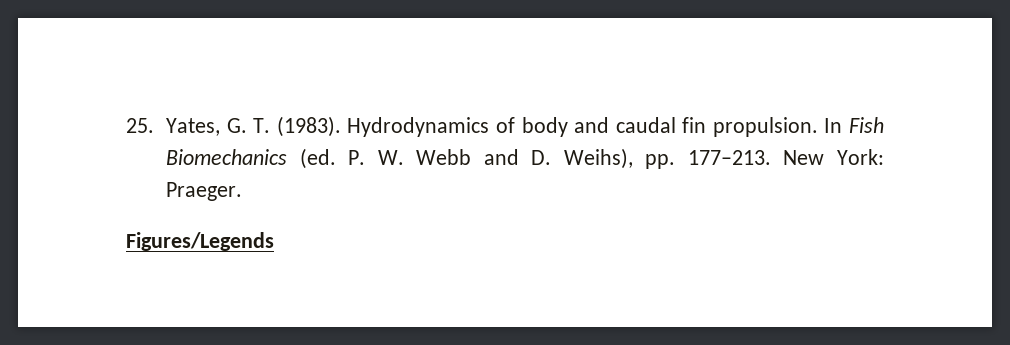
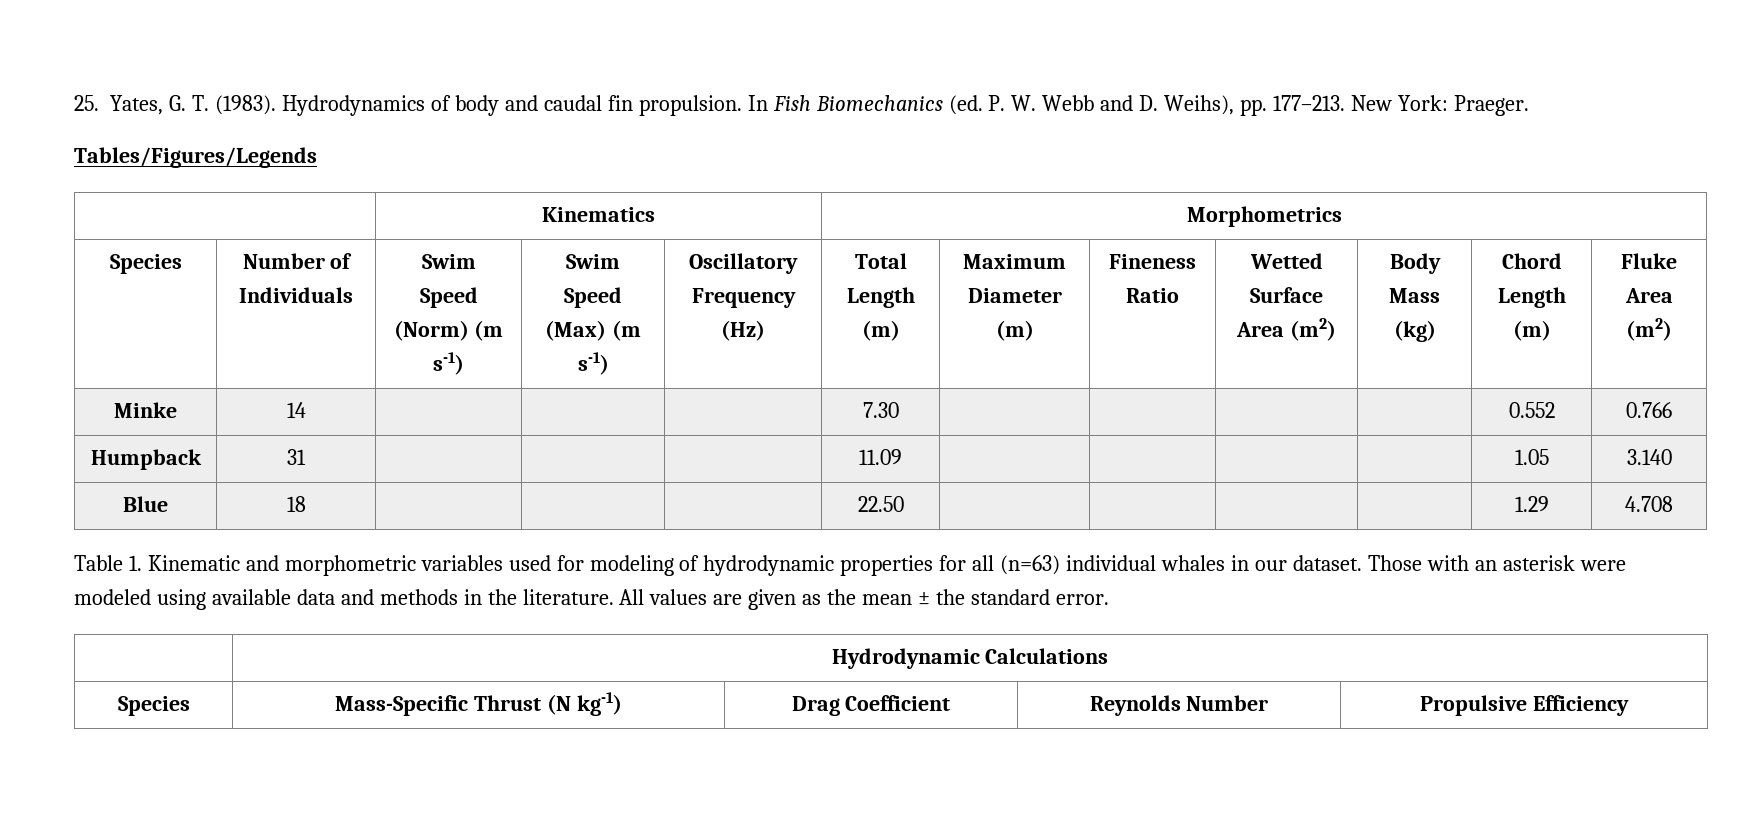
- Figures/Legends
+ Tables/Figures/Legends
+ | Kinematics | Morphometrics
+ Species | Number of Individuals | Swim Speed (Norm) (m s-1) | Swim Speed (Max) (m s-1) | Oscillatory Frequency (Hz) | Total Length (m) | Maximum Diameter (m) | Fineness Ratio | Wetted Surface Area (m2) | Body Mass (kg) | Chord Length (m) | Fluke Area (m2)
+ Minke | 14 | | | | 7.30 | | | | | 0.552 | 0.766
+ Humpback | 31 | | | | 11.09 | | | | | 1.05 | 3.140
+ Blue | 18 | | | | 22.50 | | | | | 1.29 | 4.708
+ Table 1. Kinematic and morphometric variables used for modeling of hydrodynamic properties for all (n=63) individual whales in our dataset. Those with an asterisk were modeled using available data and methods in the literature. All values are given as the mean ± the standard error.
+ | Hydrodynamic Calculations
+ Species | Mass-Specific Thrust (N kg-1) | Drag Coefficient | Reynolds Number | Propulsive Efficiency

